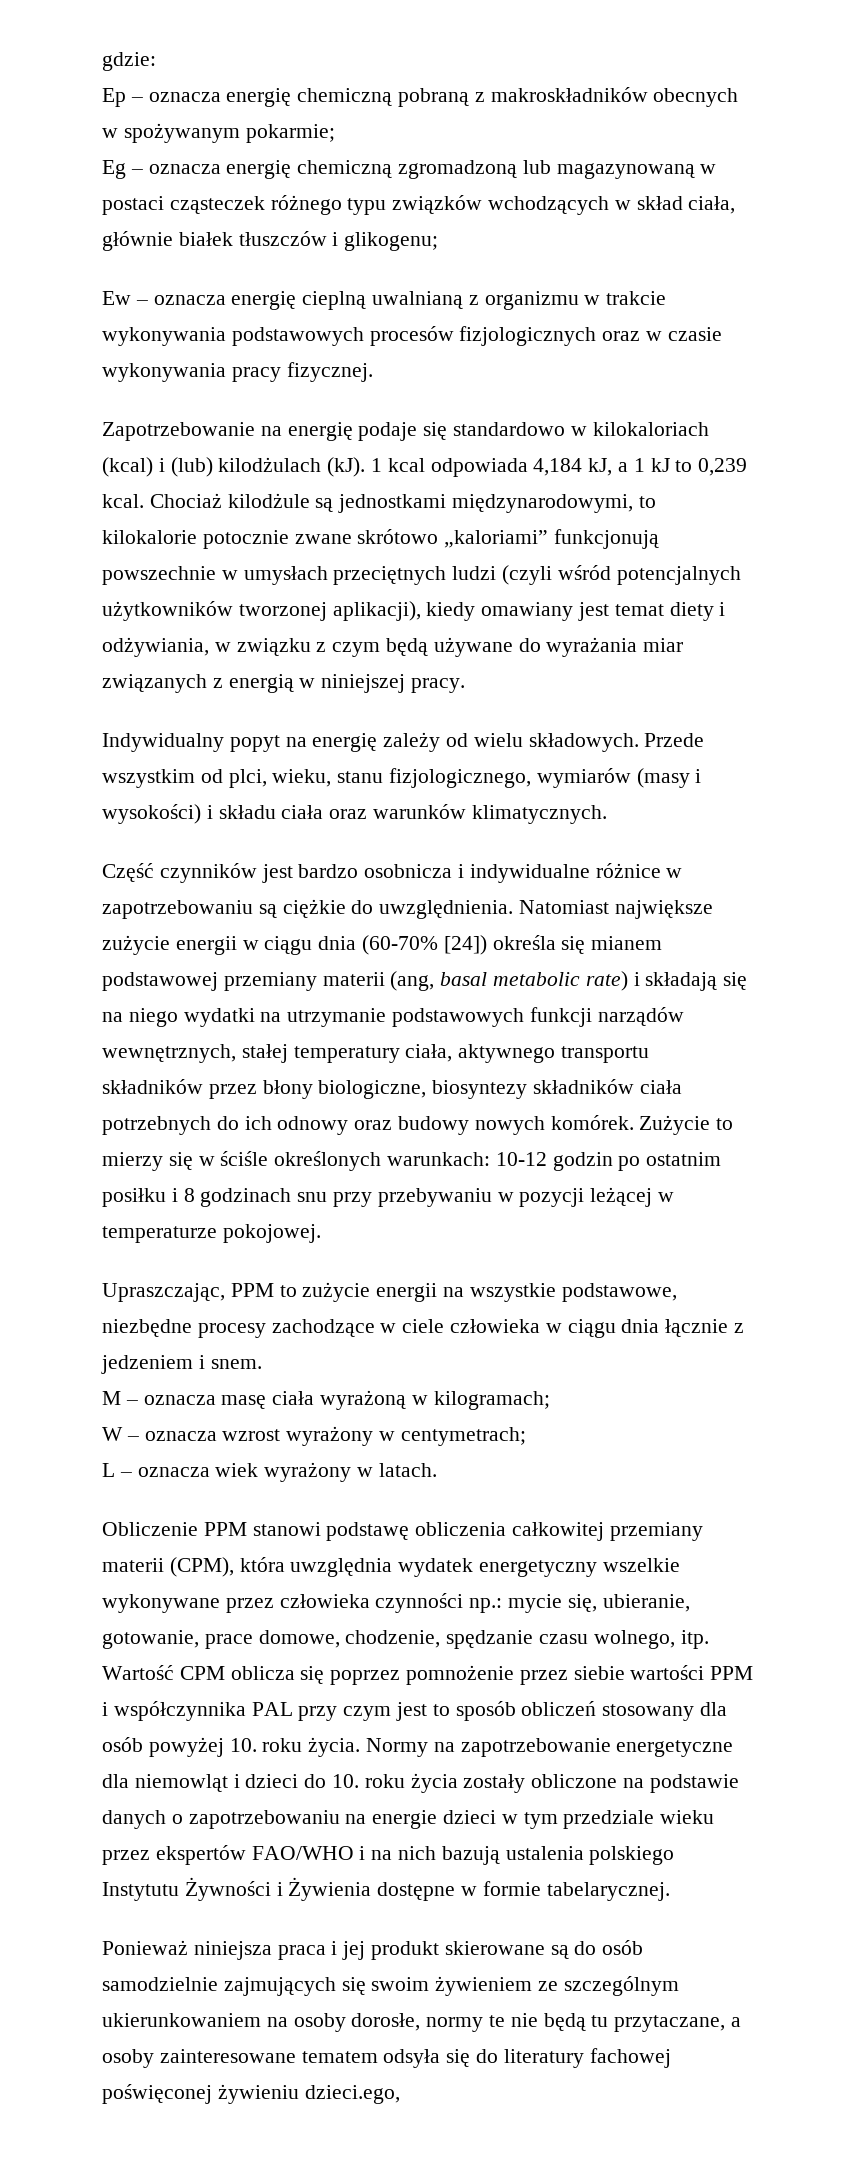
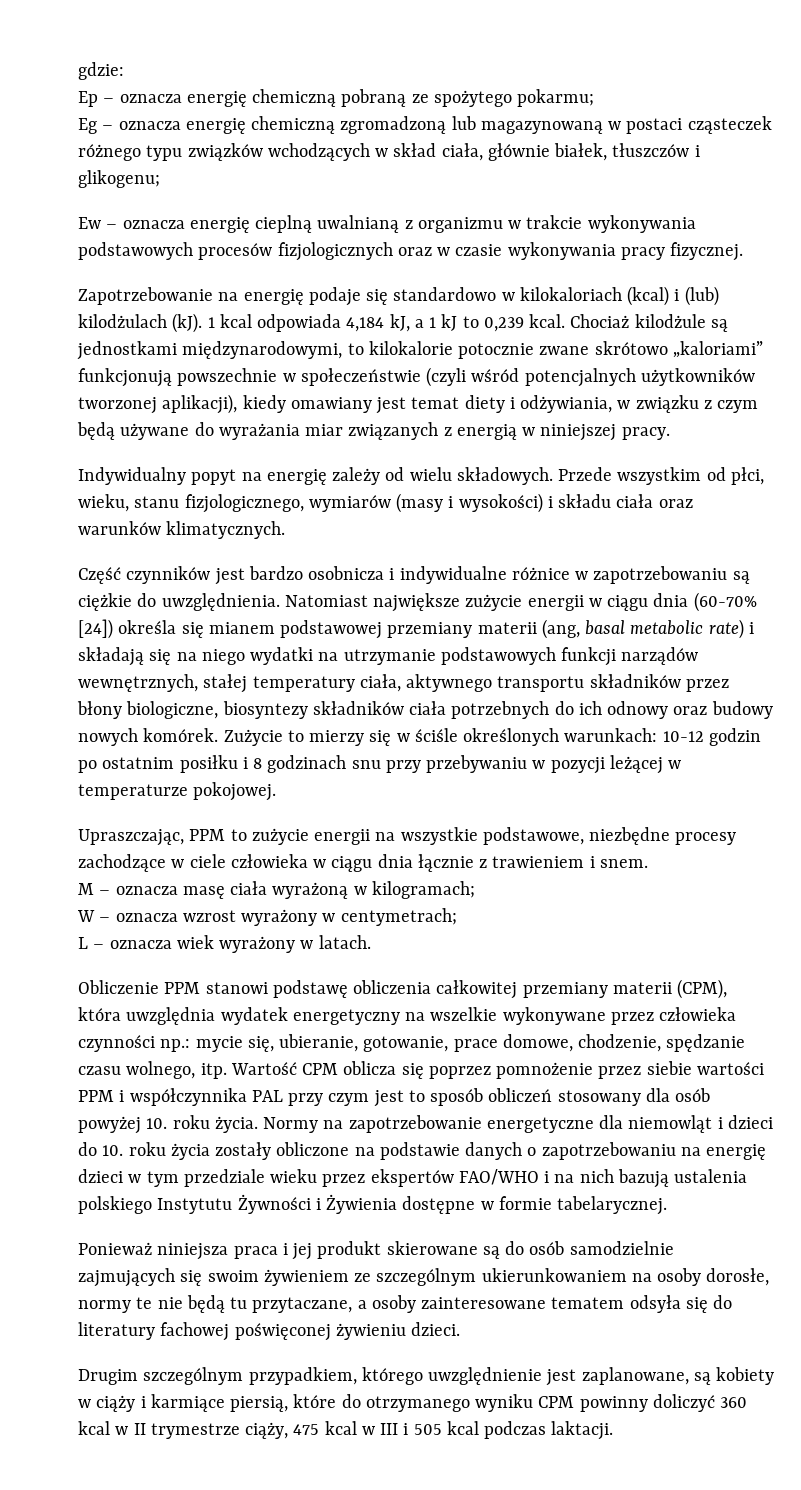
- Ep – oznacza energię chemiczną pobraną z makroskładników obecnych w spożywanym pokarmie;
+ Ep – oznacza energię chemiczną pobraną ze spożytego pokarmu;
- Eg – oznacza energię chemiczną zgromadzoną lub magazynowaną w postaci cząsteczek różnego typu związków wchodzących w skład ciała, głównie białek tłuszczów i glikogenu;
+ Eg – oznacza energię chemiczną zgromadzoną lub magazynowaną w postaci cząsteczek różnego typu związków wchodzących w skład ciała, głównie białek, tłuszczów i glikogenu;
- Chociaż kilodżule są jednostkami międzynarodowymi, to kilokalorie potocznie zwane skrótowo „kaloriami” funkcjonują powszechnie w umysłach przeciętnych ludzi (czyli wśród potencjalnych użytkowników tworzonej aplikacji), kiedy omawiany jest temat diety i odżywiania, w związku z czym będą używane do wyrażania miar związanych z energią w niniejszej pracy.
+ Chociaż kilodżule są jednostkami międzynarodowymi, to kilokalorie potocznie zwane skrótowo „kaloriami” funkcjonują powszechnie w społeczeństwie (czyli wśród potencjalnych użytkowników tworzonej aplikacji), kiedy omawiany jest temat diety i odżywiania, w związku z czym będą używane do wyrażania miar związanych z energią w niniejszej pracy.
- Przede wszystkim od plci, wieku, stanu fizjologicznego, wymiarów (masy i wysokości) i składu ciała oraz warunków klimatycznych.
+ Przede wszystkim od płci, wieku, stanu fizjologicznego, wymiarów (masy i wysokości) i składu ciała oraz warunków klimatycznych.
- Upraszczając, PPM to zużycie energii na wszystkie podstawowe, niezbędne procesy zachodzące w ciele człowieka w ciągu dnia łącznie z jedzeniem i snem.
+ Upraszczając, PPM to zużycie energii na wszystkie podstawowe, niezbędne procesy zachodzące w ciele człowieka w ciągu dnia łącznie z trawieniem i snem.
- Obliczenie PPM stanowi podstawę obliczenia całkowitej przemiany materii (CPM), która uwzględnia wydatek energetyczny wszelkie wykonywane przez człowieka czynności np.: mycie się, ubieranie, gotowanie, prace domowe, chodzenie, spędzanie czasu wolnego, itp.
+ Obliczenie PPM stanowi podstawę obliczenia całkowitej przemiany materii (CPM), która uwzględnia wydatek energetyczny na wszelkie wykonywane przez człowieka czynności np.: mycie się, ubieranie, gotowanie, prace domowe, chodzenie, spędzanie czasu wolnego, itp.
- Normy na zapotrzebowanie energetyczne dla niemowląt i dzieci do 10. roku życia zostały obliczone na podstawie danych o zapotrzebowaniu na energie dzieci w tym przedziale wieku przez ekspertów FAO/WHO i na nich bazują ustalenia polskiego Instytutu Żywności i Żywienia dostępne w formie tabelarycznej.
+ Normy na zapotrzebowanie energetyczne dla niemowląt i dzieci do 10. roku życia zostały obliczone na podstawie danych o zapotrzebowaniu na energię dzieci w tym przedziale wieku przez ekspertów FAO/WHO i na nich bazują ustalenia polskiego Instytutu Żywności i Żywienia dostępne w formie tabelarycznej.
- Ponieważ niniejsza praca i jej produkt skierowane są do osób samodzielnie zajmujących się swoim żywieniem ze szczególnym ukierunkowaniem na osoby dorosłe, normy te nie będą tu przytaczane, a osoby zainteresowane tematem odsyła się do literatury fachowej poświęconej żywieniu dzieci.ego,
+ Ponieważ niniejsza praca i jej produkt skierowane są do osób samodzielnie zajmujących się swoim żywieniem ze szczególnym ukierunkowaniem na osoby dorosłe, normy te nie będą tu przytaczane, a osoby zainteresowane tematem odsyła się do literatury fachowej poświęconej żywieniu dzieci.
+ Drugim szczególnym przypadkiem, którego uwzględnienie jest zaplanowane, są kobiety w ciąży i karmiące piersią, które do otrzymanego wyniku CPM powinny doliczyć 360 kcal w II trymestrze ciąży, 475 kcal w III i 505 kcal podczas laktacji.

